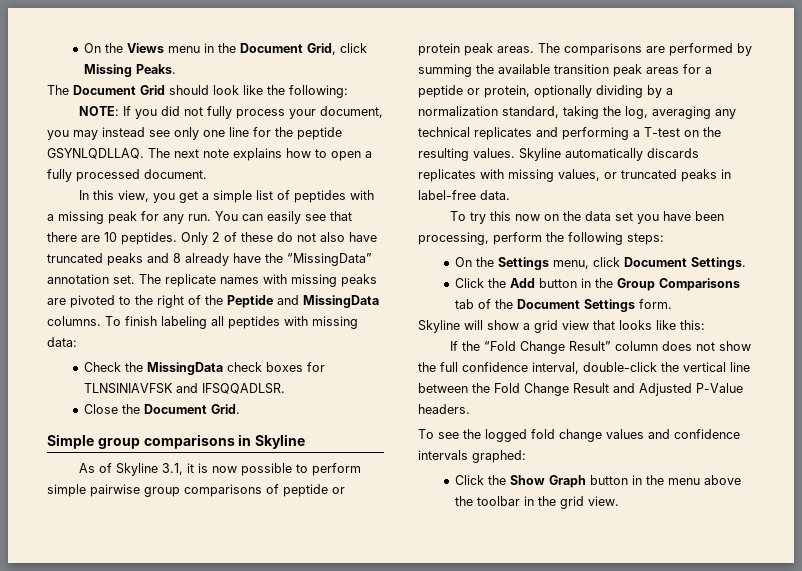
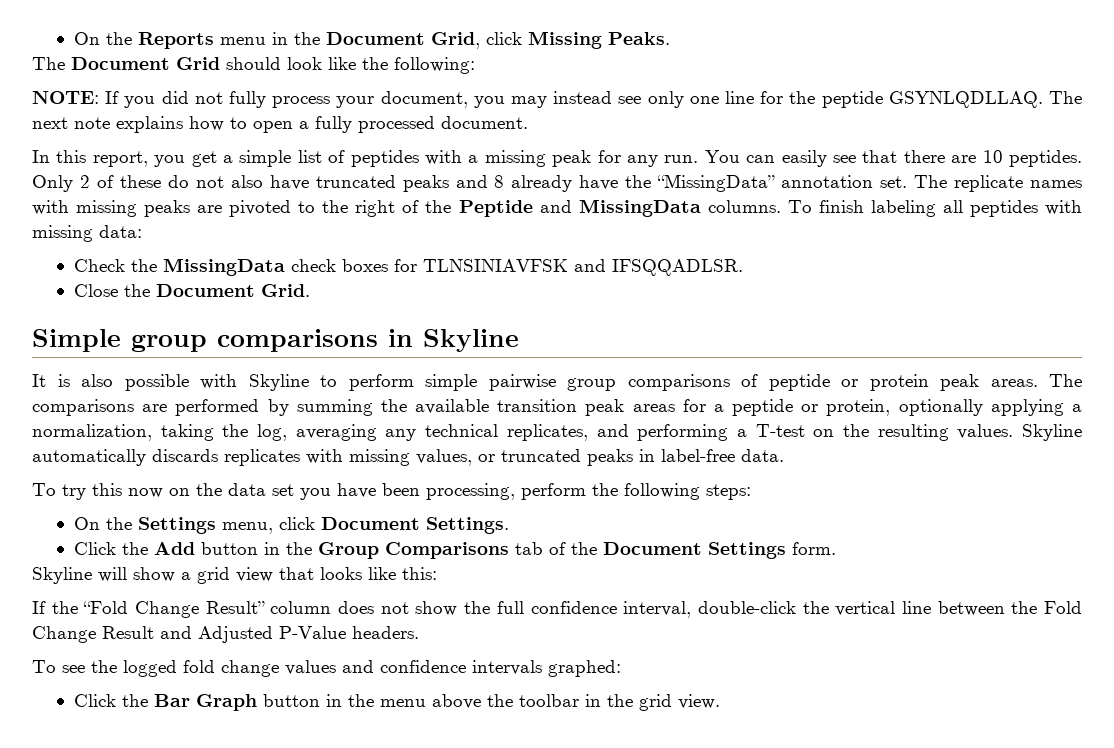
- On the Views menu in the Document Grid, click Missing Peaks.
+ On the Reports menu in the Document Grid, click Missing Peaks.
- In this view, you get a simple list of peptides with a missing peak for any run.
+ In this report, you get a simple list of peptides with a missing peak for any run.
- As of Skyline 3.1, it is now possible to perform simple pairwise group comparisons of peptide or protein peak areas.
+ It is also possible with Skyline to perform simple pairwise group comparisons of peptide or protein peak areas.
- The comparisons are performed by summing the available transition peak areas for a peptide or protein, optionally dividing by a normalization standard, taking the log, averaging any technical replicates and performing a T-test on the resulting values.
+ The comparisons are performed by summing the available transition peak areas for a peptide or protein, optionally applying a normalization, taking the log, averaging any technical replicates, and performing a T-test on the resulting values.
- Click the Show Graph button in the menu above the toolbar in the grid view.
+ Click the Bar Graph button in the menu above the toolbar in the grid view.

